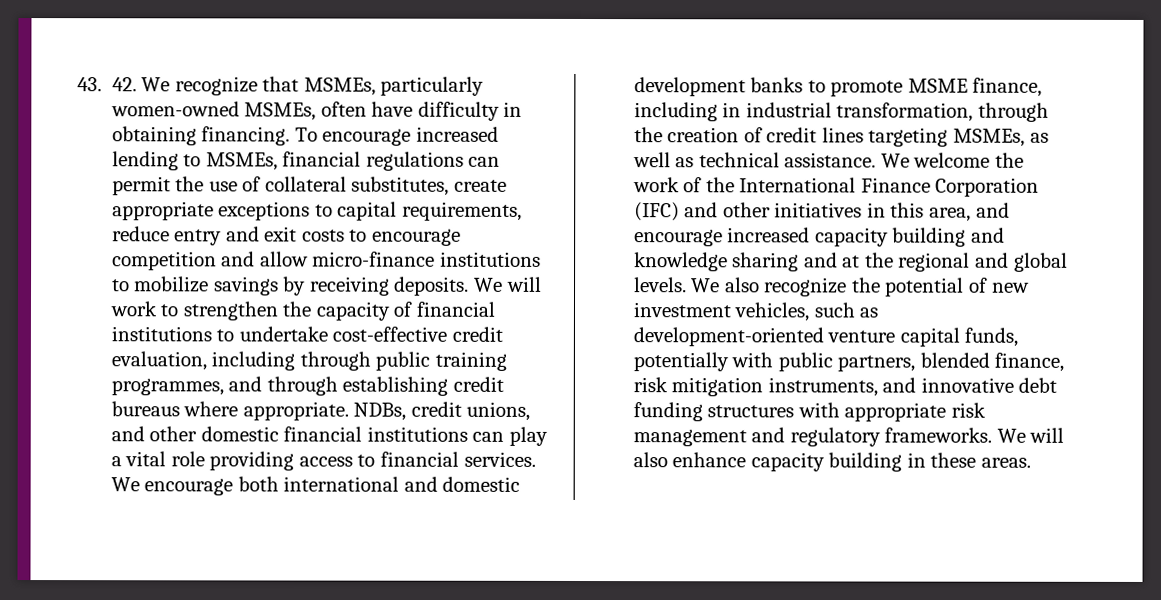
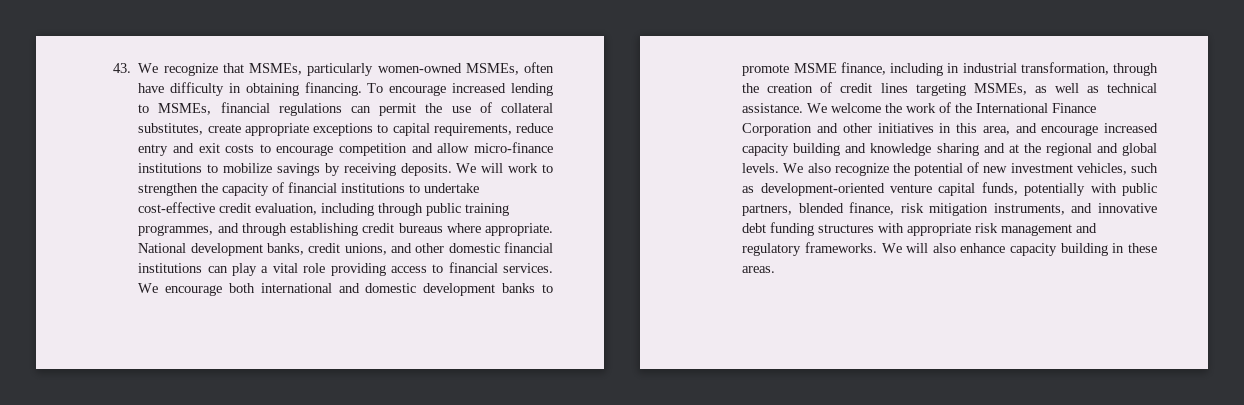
- 43. 42. We recognize that MSMEs, particularly women-owned MSMEs, often have difficulty in obtaining financing.
+ 43. We recognize that MSMEs, particularly women-owned MSMEs, often have difficulty in obtaining financing.
- NDBs, credit unions, and other domestic financial institutions can play a vital role providing access to financial services.
+ National development banks, credit unions, and other domestic financial institutions can play a vital role providing access to financial services.
- We welcome the work of the International Finance Corporation (IFC) and other initiatives in this area, and encourage increased capacity building and knowledge sharing and at the regional and global levels.
+ We welcome the work of the International Finance Corporation and other initiatives in this area, and encourage increased capacity building and knowledge sharing and at the regional and global levels.

